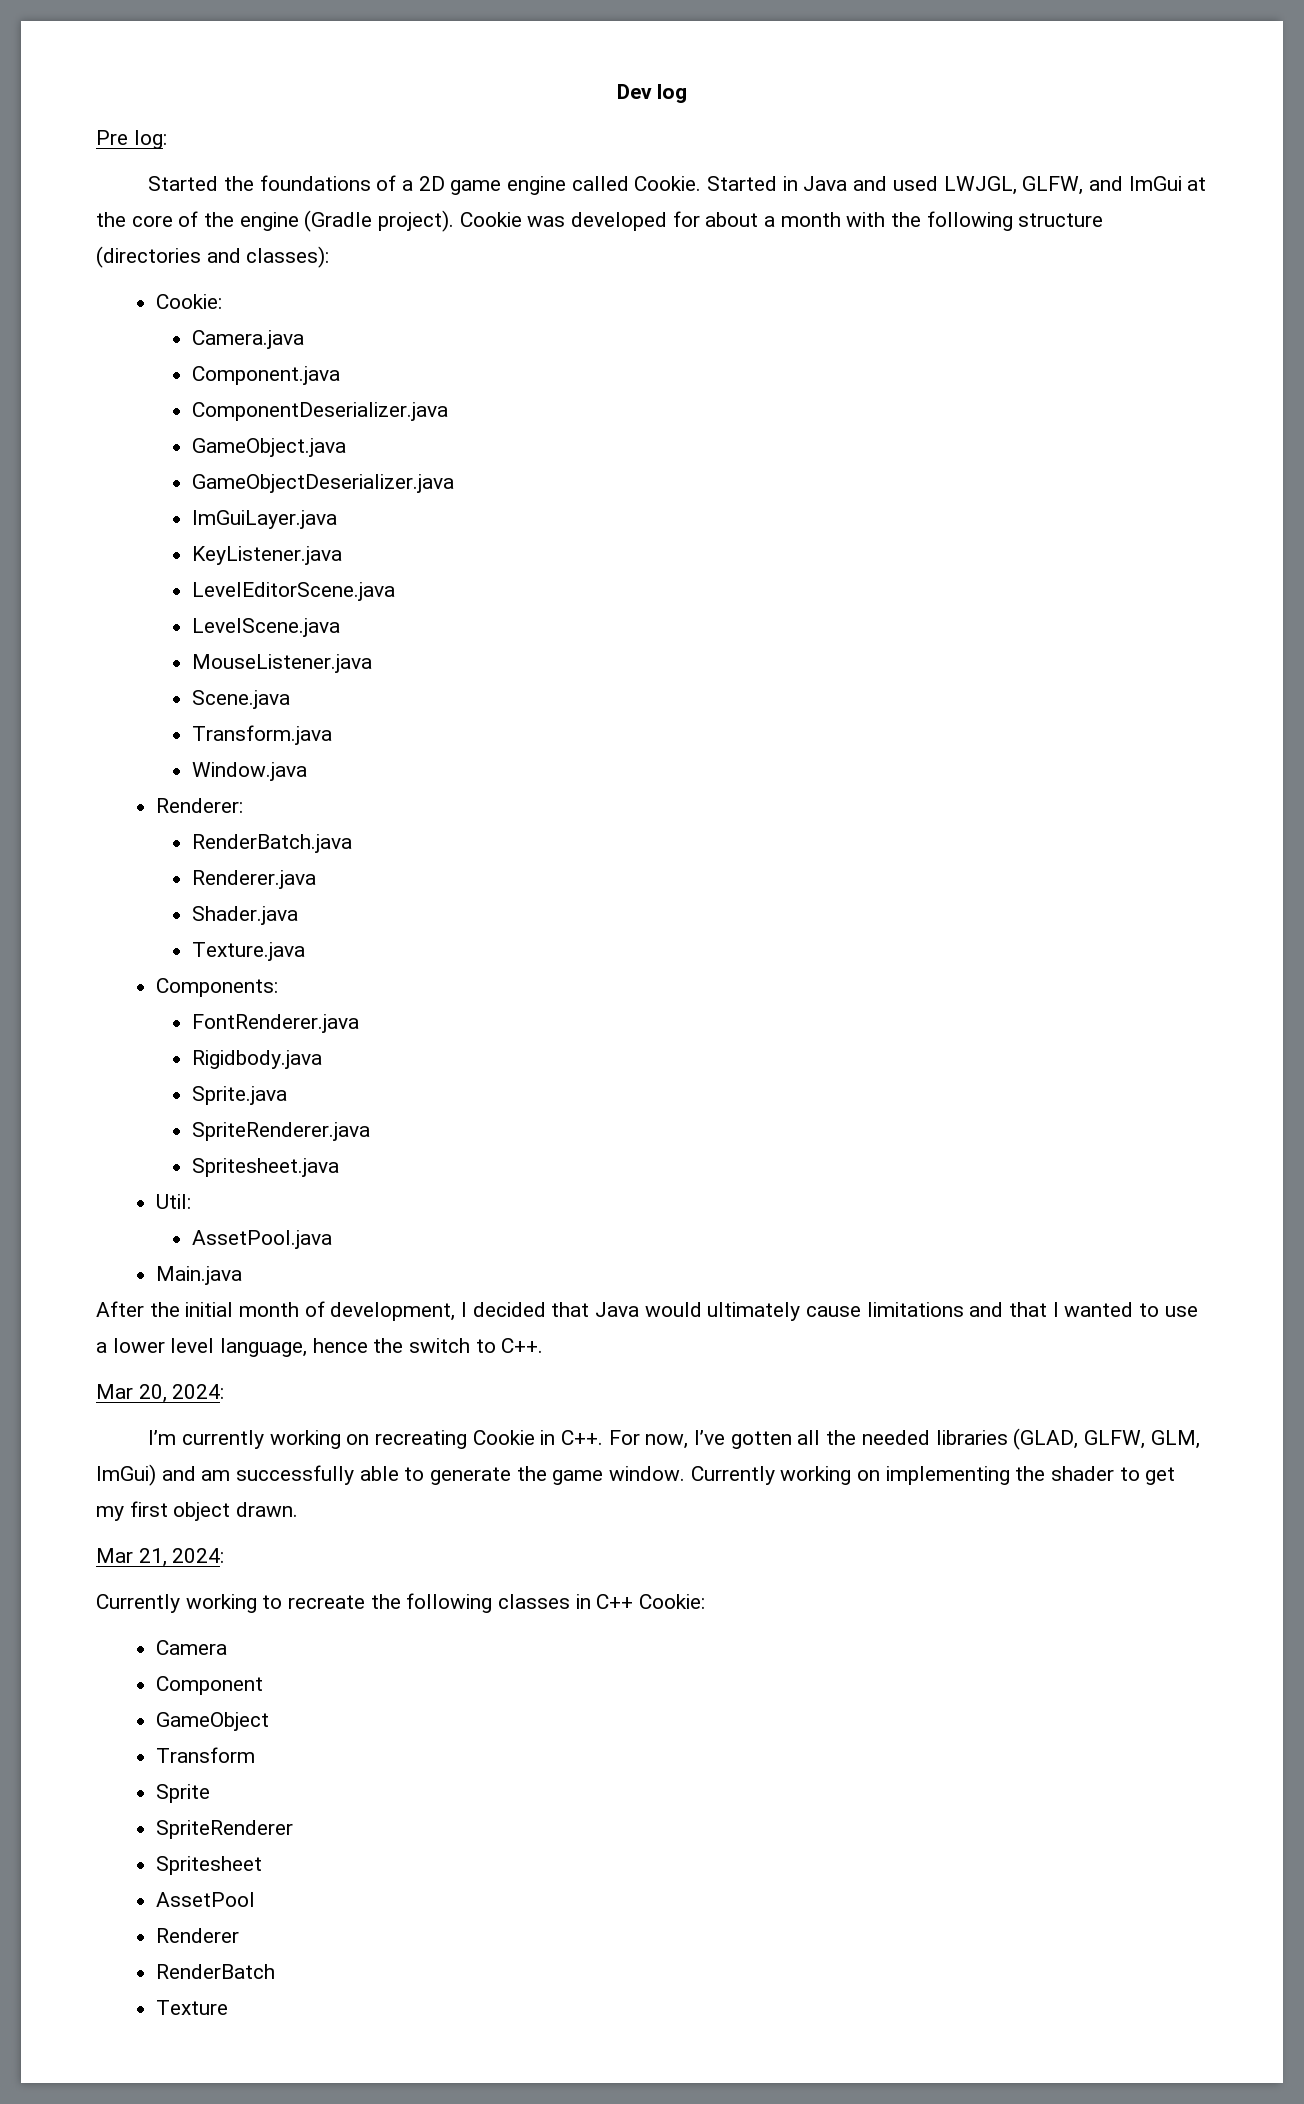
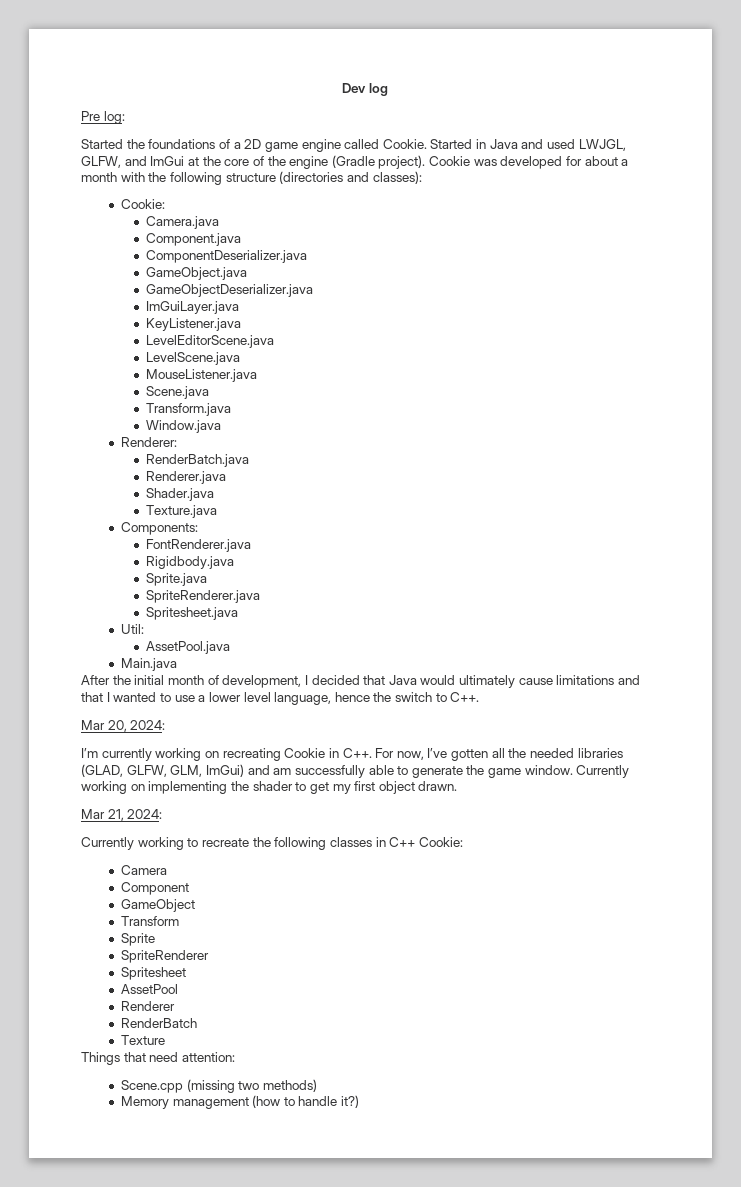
+ Things that need attention:
+ Scene.cpp (missing two methods)
+ Memory management (how to handle it?)

